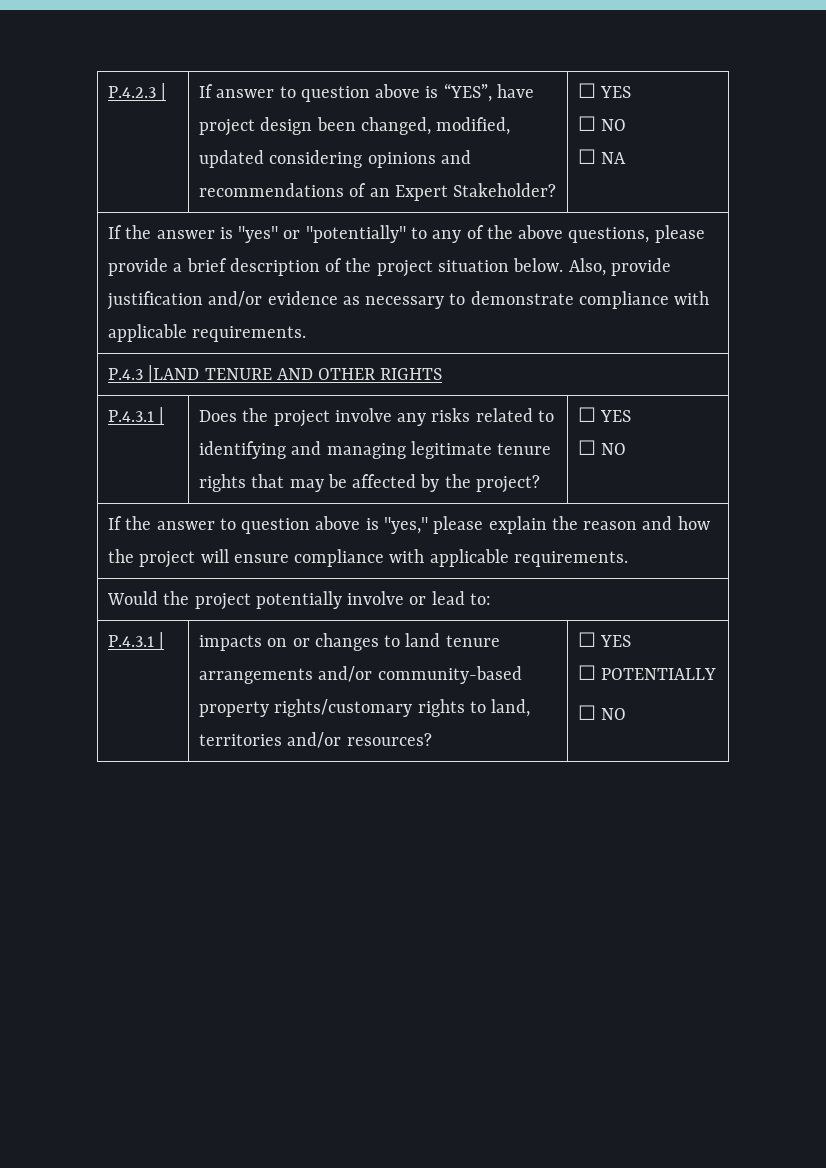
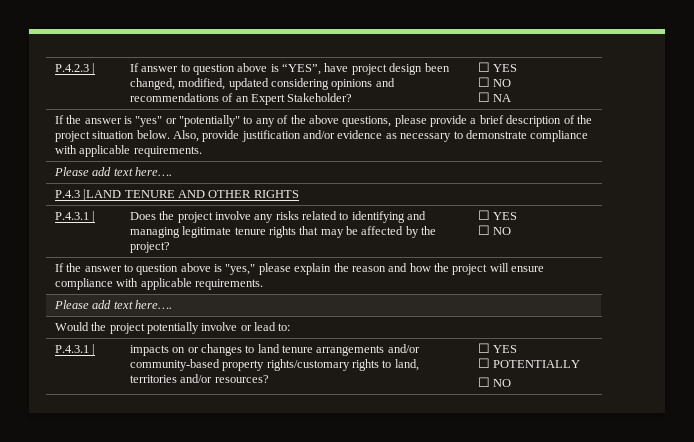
  If the answer is "yes" or "potentially" to any of the above questions, please provide a brief description of the project situation below. Also, provide justification and/or evidence as necessary to demonstrate compliance with applicable requirements.
+ Please add text here….
  If the answer to question above is "yes," please explain the reason and how the project will ensure compliance with applicable requirements.
+ Please add text here….

